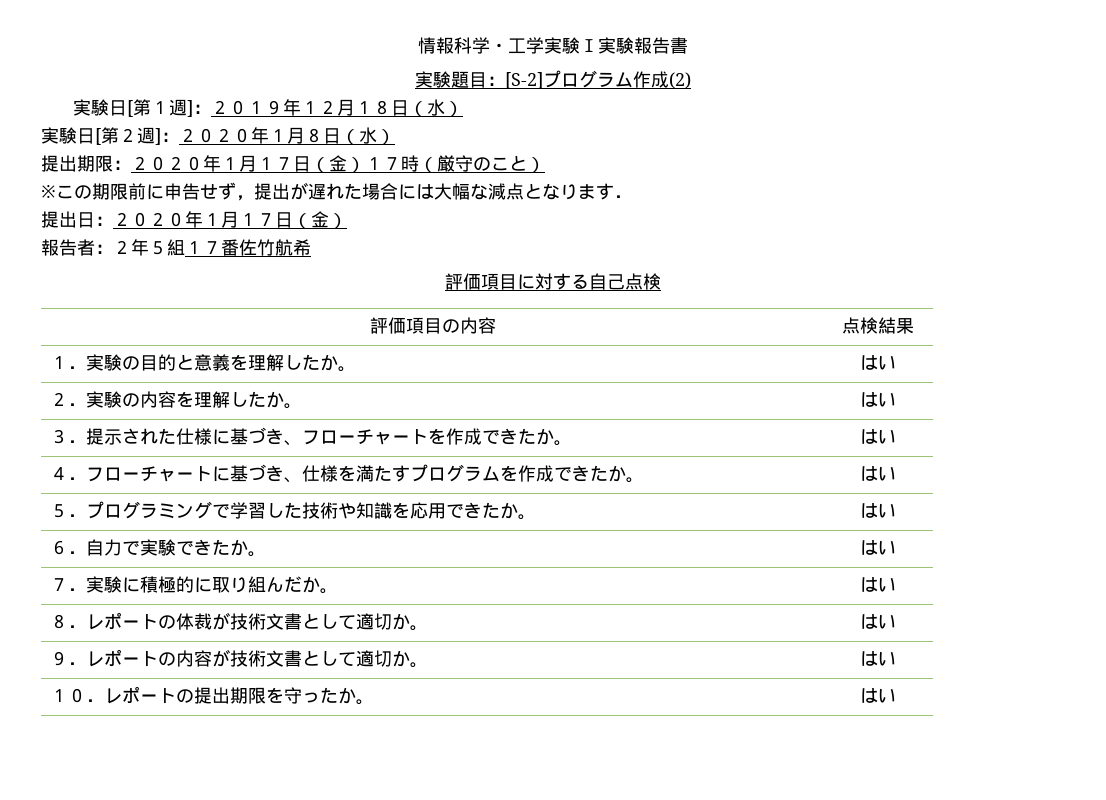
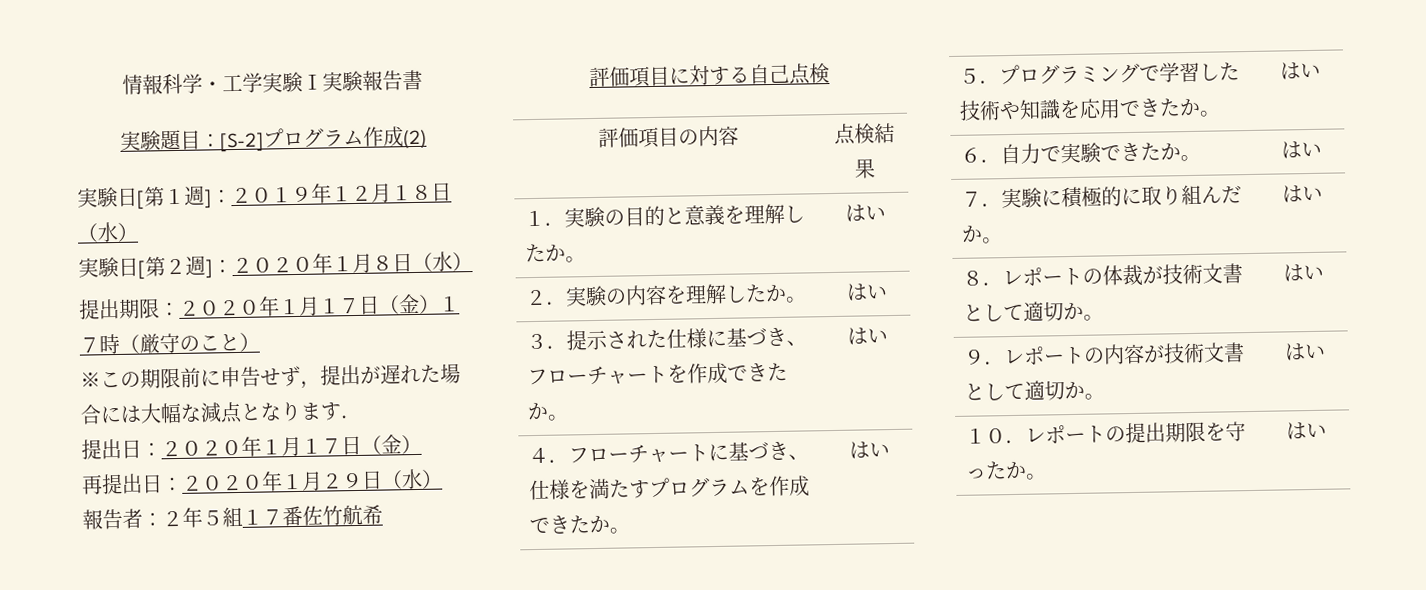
+ 再提出日：２０２０年１月２９日（水）

